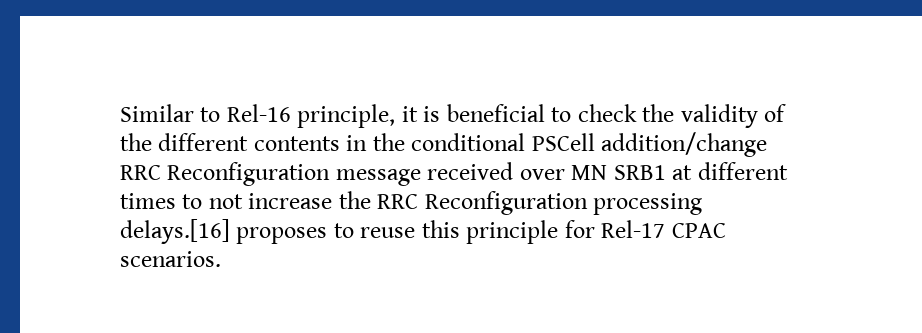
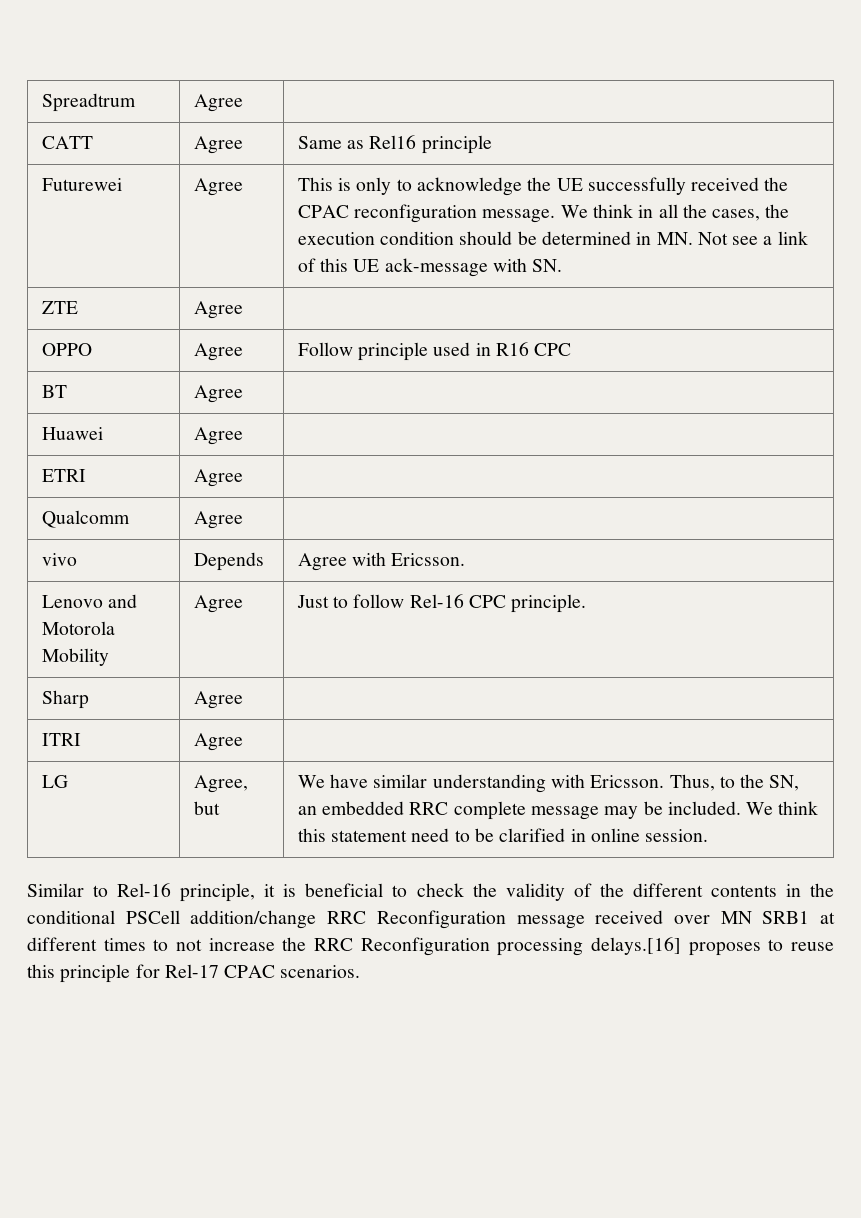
+ Spreadtrum | Agree |
+ CATT | Agree | Same as Rel16 principle
+ Futurewei | Agree | This is only to acknowledge the UE successfully received the CPAC reconfiguration message. We think in all the cases, the execution condition should be determined in MN. Not see a link of this UE ack-message with SN.
+ ZTE | Agree |
+ OPPO | Agree | Follow principle used in R16 CPC
+ BT | Agree |
+ Huawei | Agree |
+ ETRI | Agree |
+ Qualcomm | Agree |
+ vivo | Depends | Agree with Ericsson.
+ Lenovo and Motorola Mobility | Agree | Just to follow Rel-16 CPC principle.
+ Sharp | Agree |
+ ITRI | Agree |
+ LG | Agree, but | We have similar understanding with Ericsson. Thus, to the SN, an embedded RRC complete message may be included. We think this statement need to be clarified in online session.

